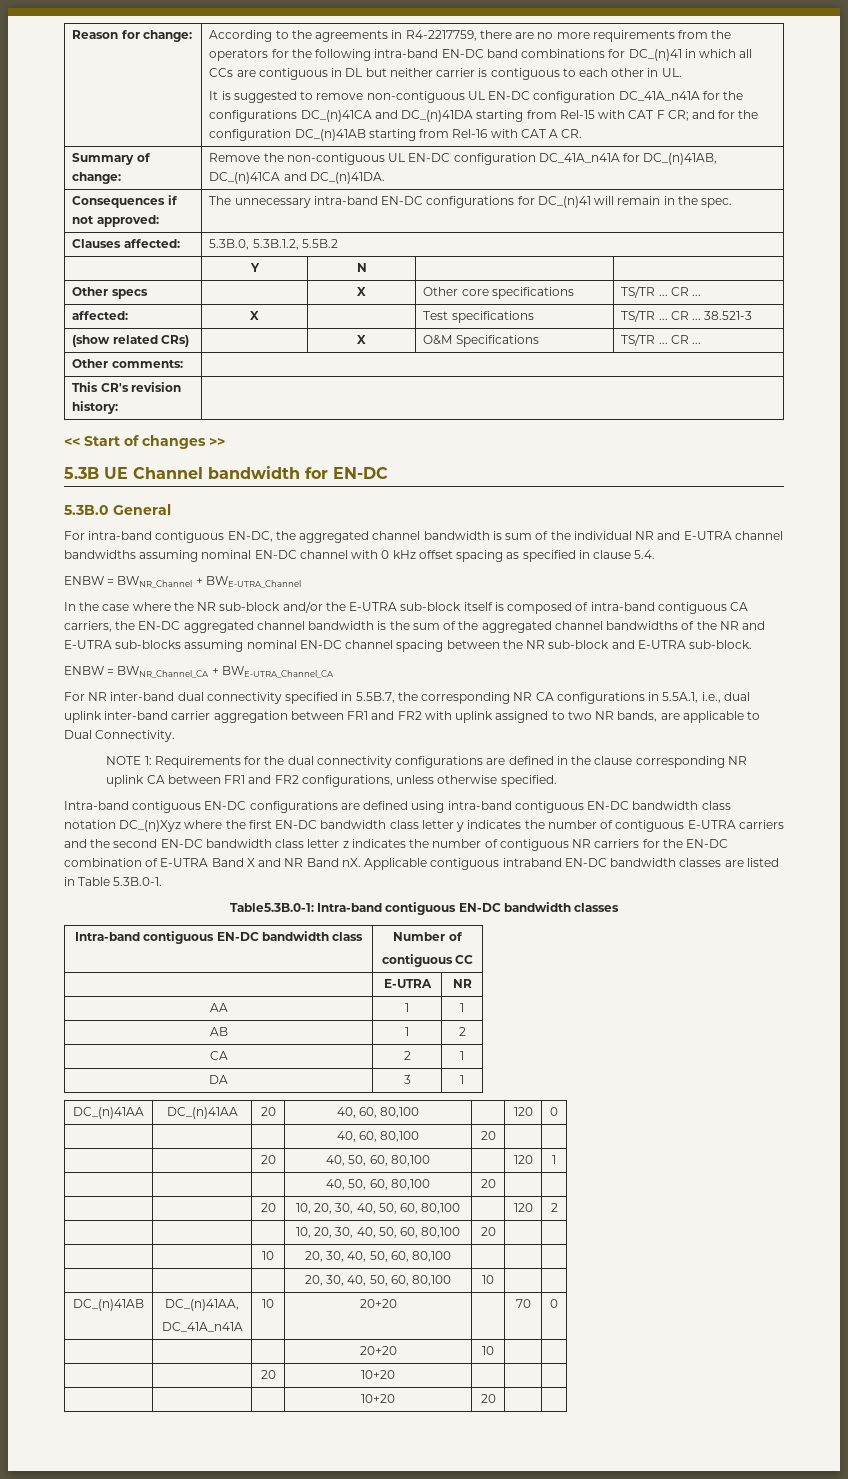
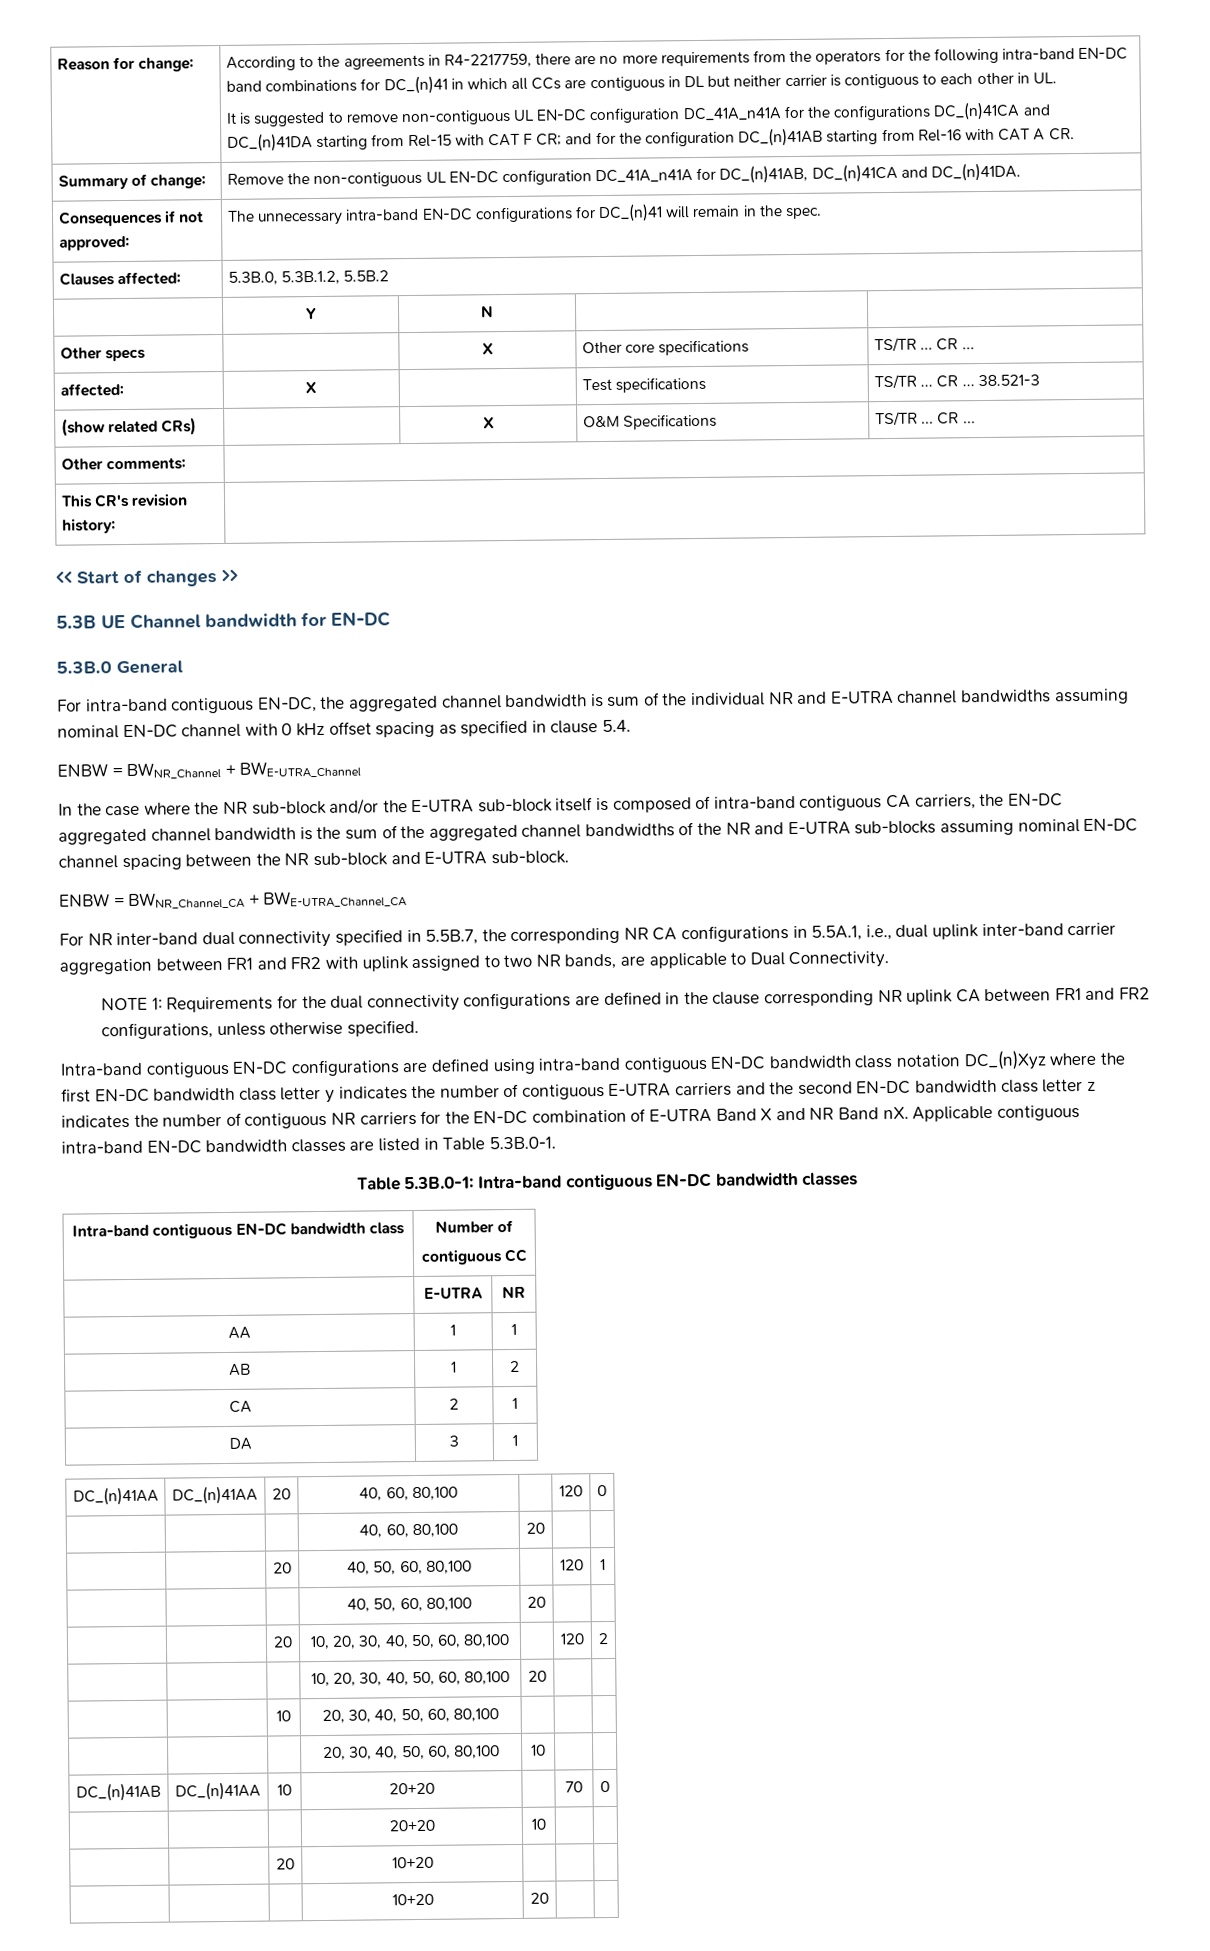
- Applicable contiguous intraband EN-DC bandwidth classes are listed in Table 5.3B.0-1.
+ Applicable contiguous intra-band EN-DC bandwidth classes are listed in Table 5.3B.0-1.
- Table5.3B.0-1: Intra-band contiguous EN-DC bandwidth classes
+ Table 5.3B.0-1: Intra-band contiguous EN-DC bandwidth classes
- DC_(n)41AB | DC_(n)41AA,
- DC_41A_n41A | 10 | 20+20 | | 70 | 0
+ DC_(n)41AB | DC_(n)41AA | 10 | 20+20 | | 70 | 0

